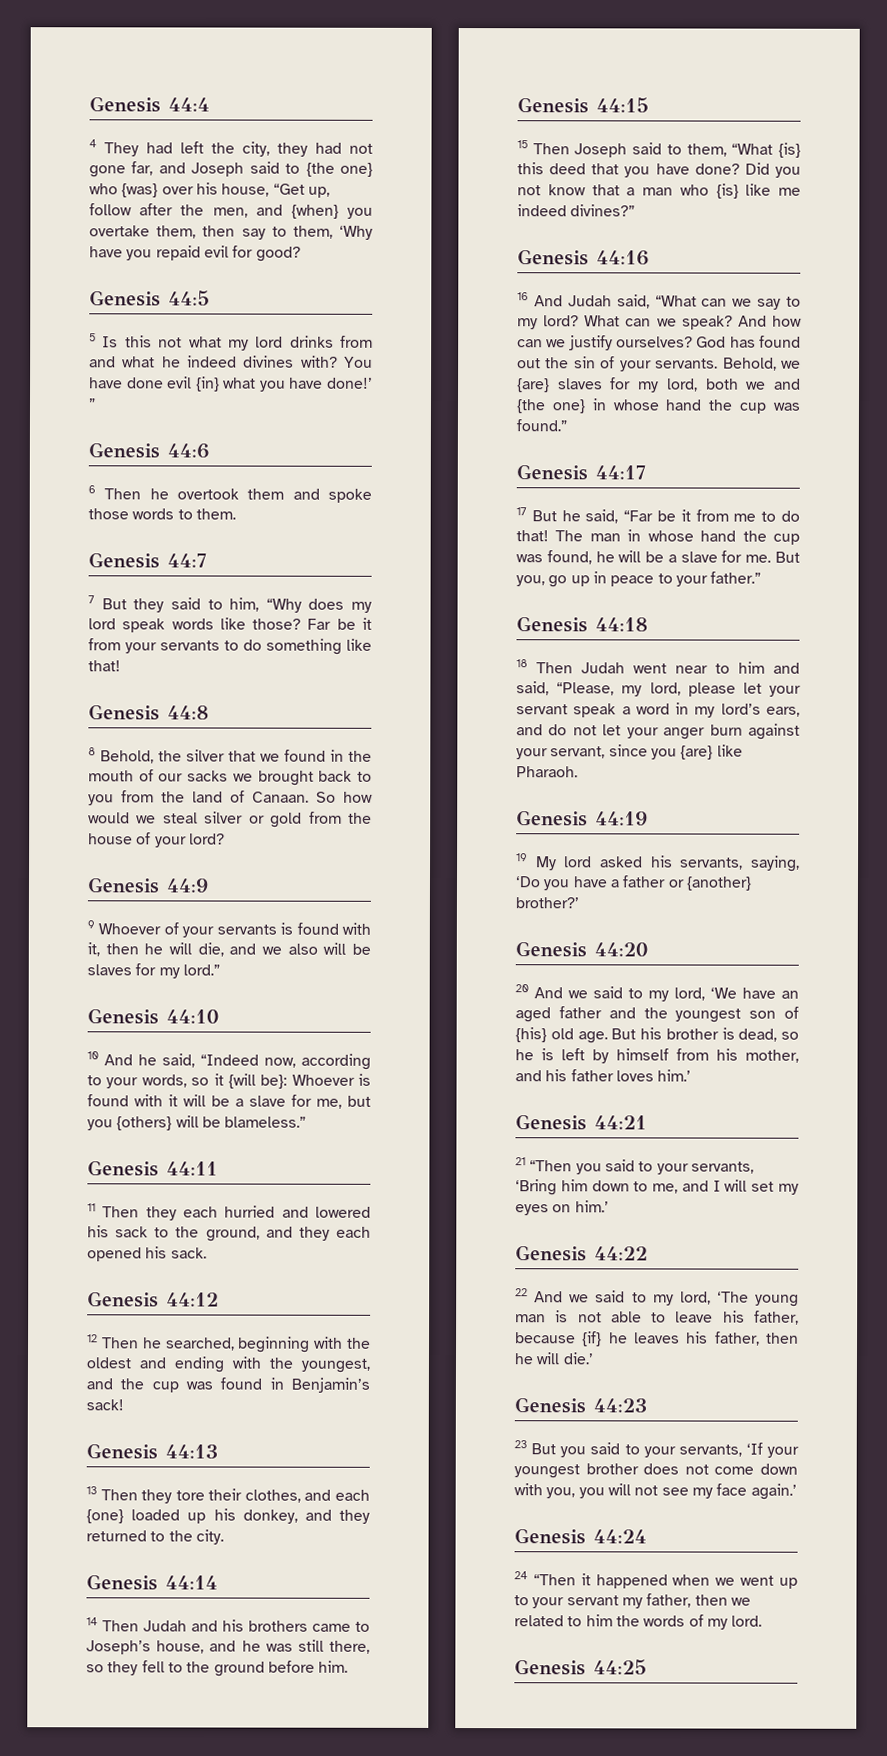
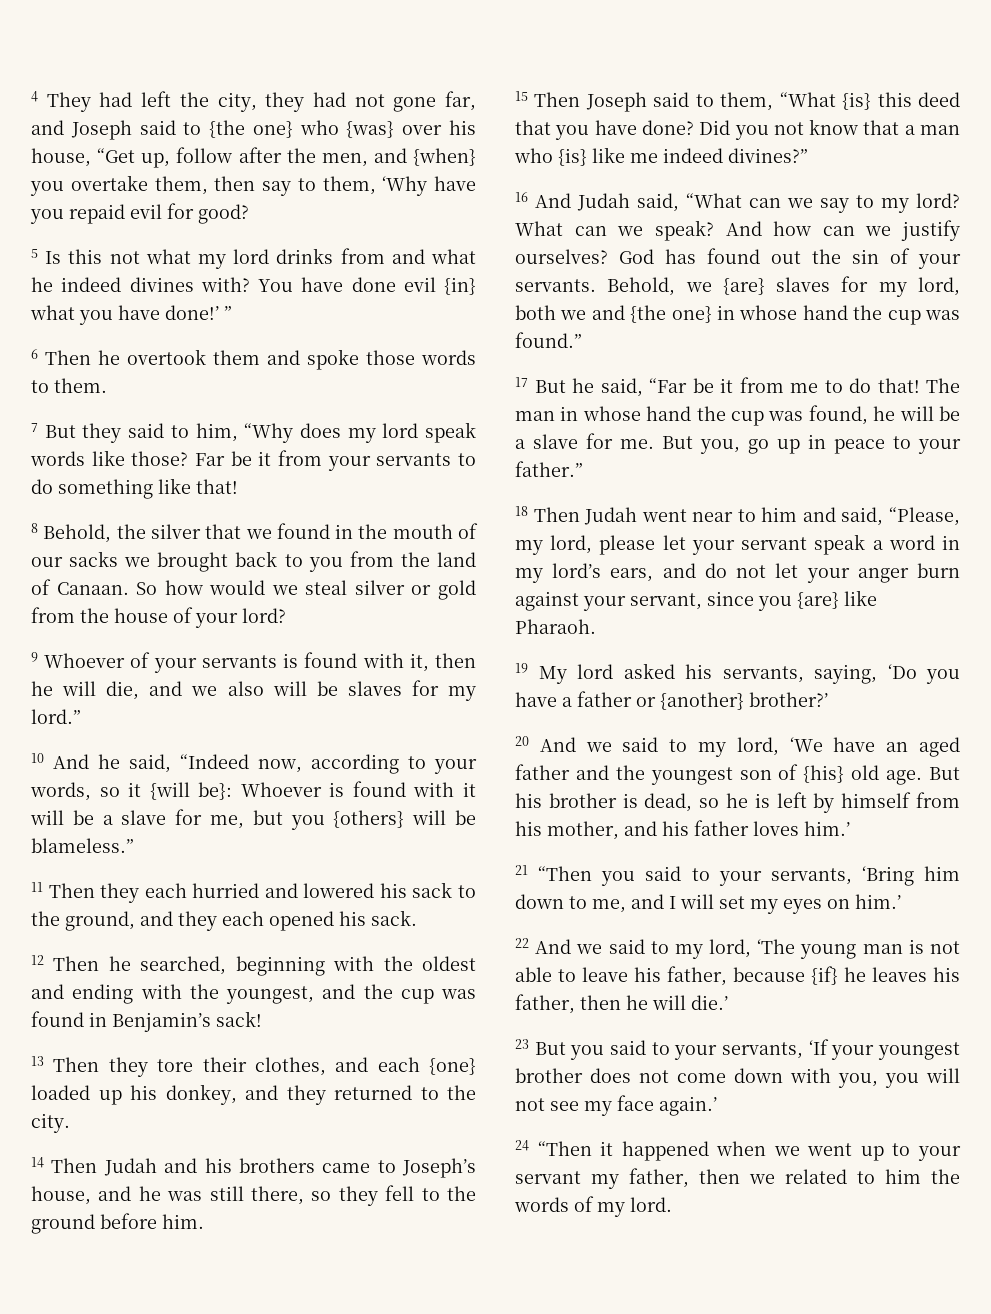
- Genesis 44:4
- Genesis 44:5
- Genesis 44:6
- Genesis 44:7
- Genesis 44:8
- Genesis 44:9
- Genesis 44:10
- Genesis 44:11
- Genesis 44:12
- Genesis 44:13
- Genesis 44:14
- Genesis 44:15
- Genesis 44:16
- Genesis 44:17
- Genesis 44:18
- Genesis 44:19
- Genesis 44:20
- Genesis 44:21
- Genesis 44:22
- Genesis 44:23
- Genesis 44:24
- Genesis 44:25

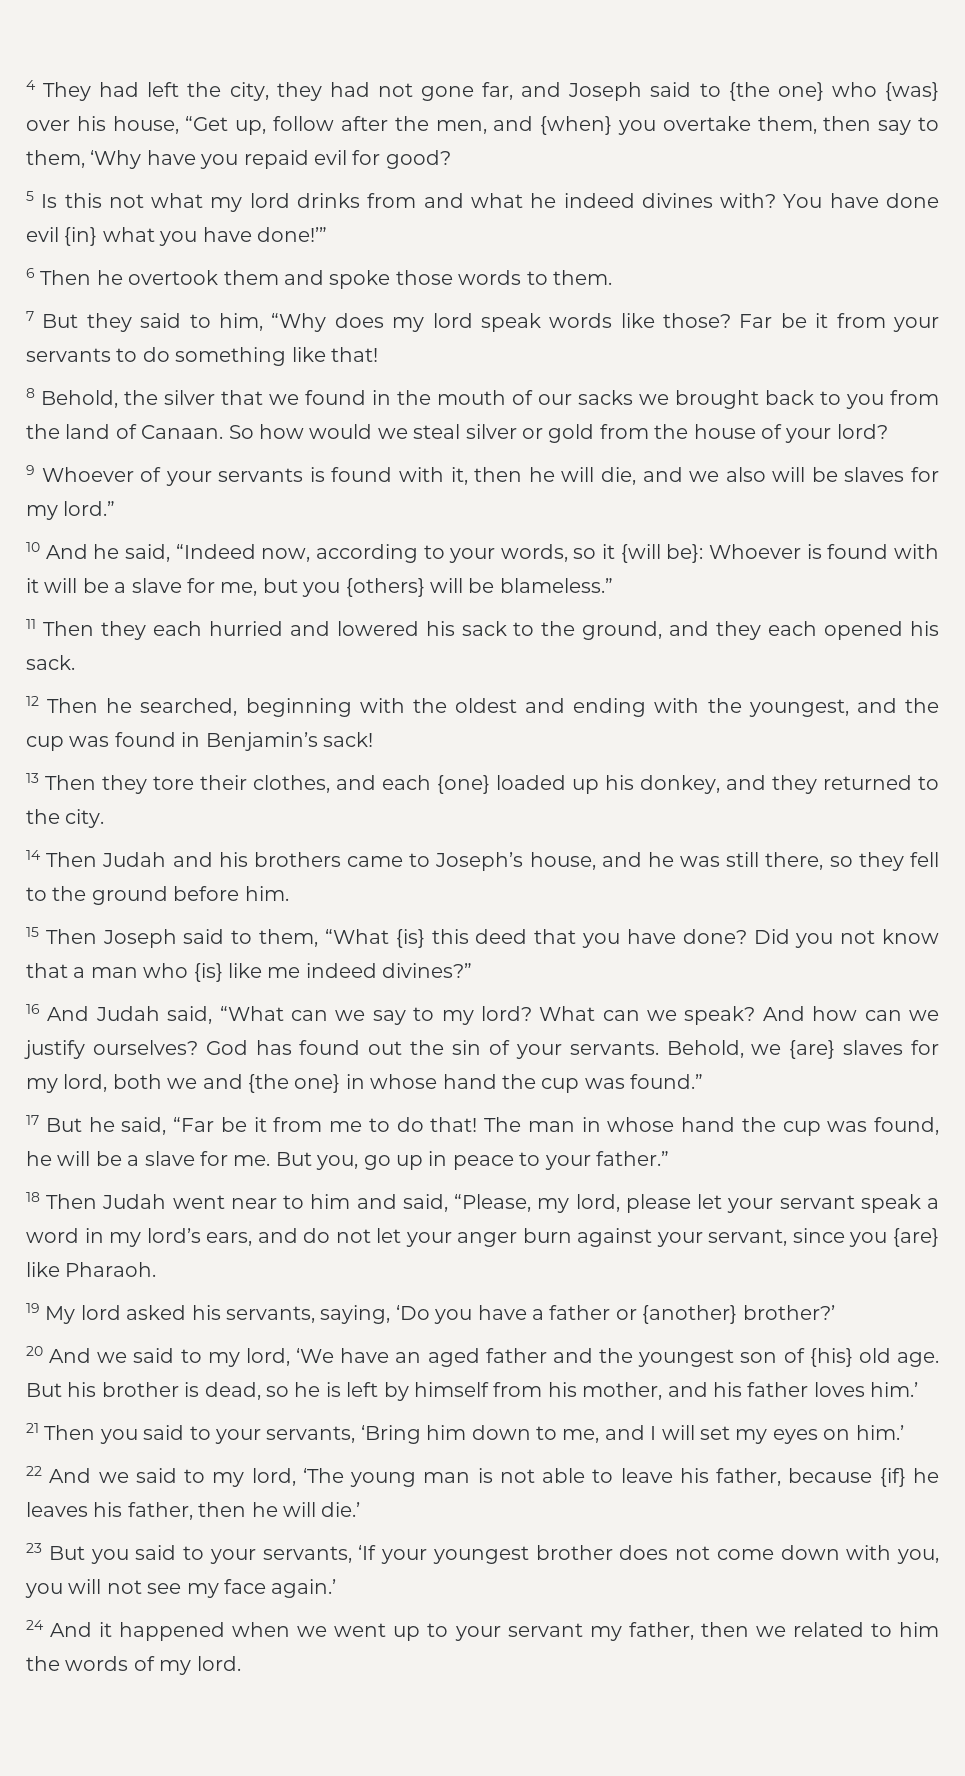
- You have done evil {in} what you have done!’ ”
+ You have done evil {in} what you have done!’”
- 21 “Then you said to your servants, ‘Bring him down to me, and I will set my eyes on him.’
+ 21 Then you said to your servants, ‘Bring him down to me, and I will set my eyes on him.’
- 24 “Then it happened when we went up to your servant my father, then we related to him the words of my lord.
+ 24 And it happened when we went up to your servant my father, then we related to him the words of my lord.

